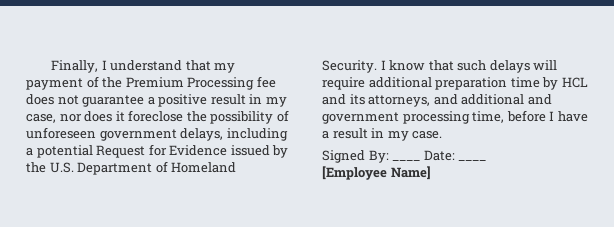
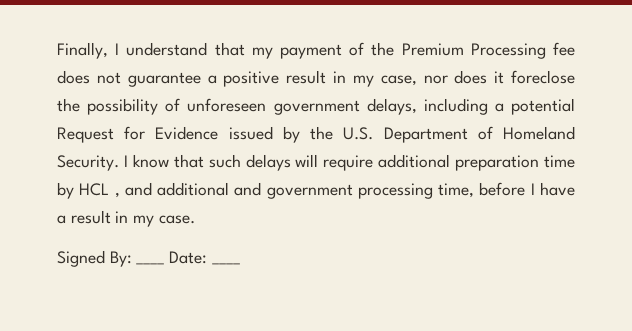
- I know that such delays will require additional preparation time by HCL and its attorneys, and additional and government processing time, before I have a result in my case.
+ I know that such delays will require additional preparation time by HCL , and additional and government processing time, before I have a result in my case.
- [Employee Name]

